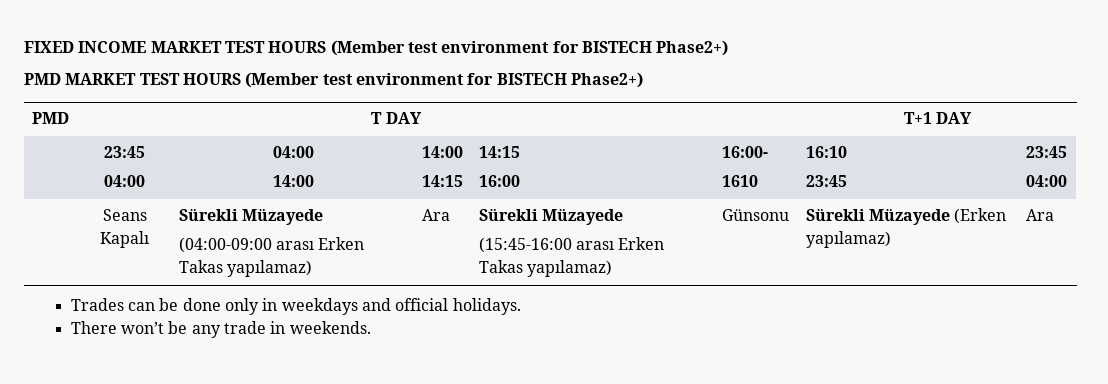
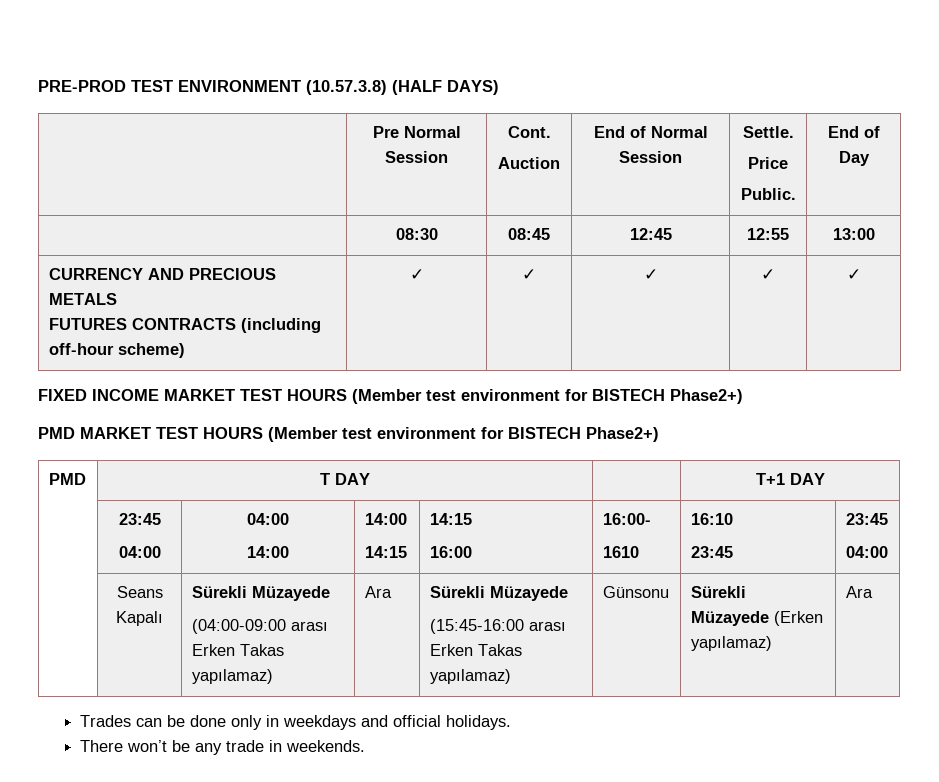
+ PRE-PROD TEST ENVIRONMENT (10.57.3.8) (HALF DAYS)
+ | Pre Normal Session | Cont.
+ Auction | End of Normal Session | Settle.
+ Price
+ Public. | End of Day
+ | 08:30 | 08:45 | 12:45 | 12:55 | 13:00
+ CURRENCY AND PRECIOUS METALS
+ FUTURES CONTRACTS (including off-hour scheme) | ✓ | ✓ | ✓ | ✓ | ✓

